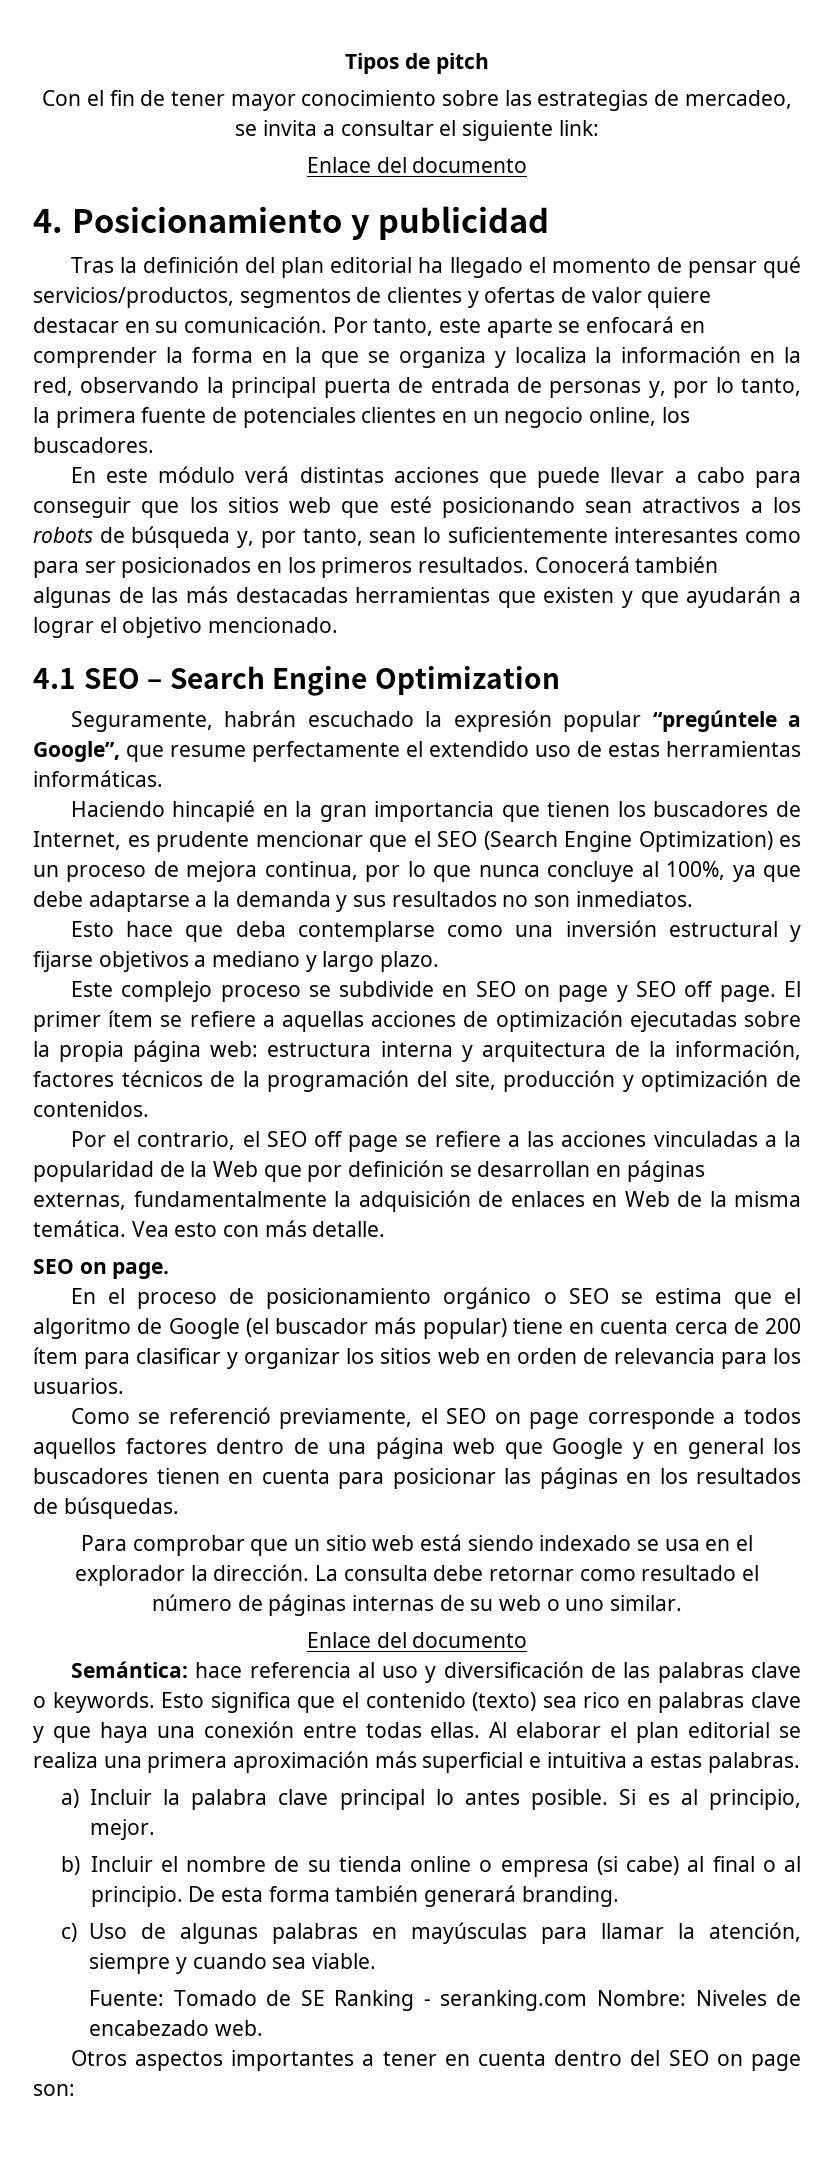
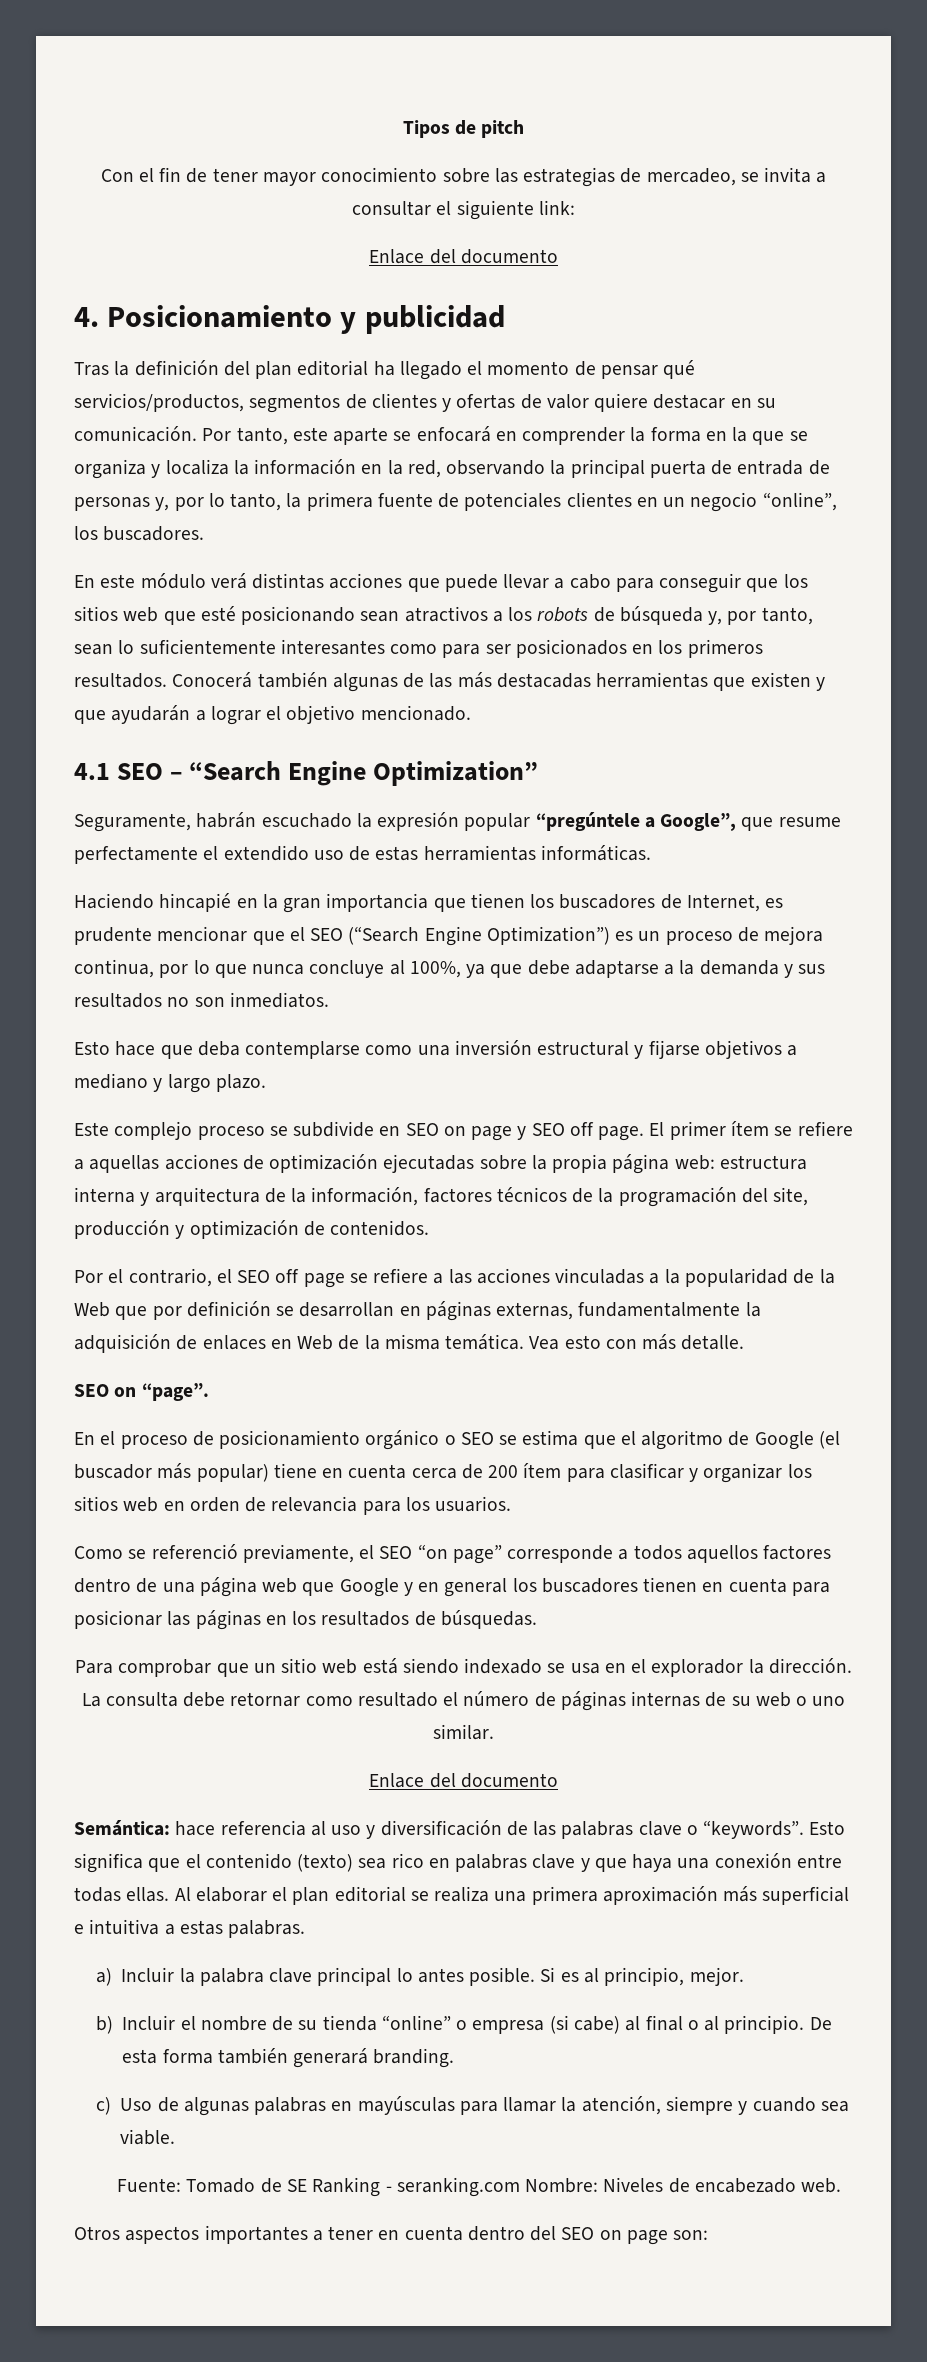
- Por tanto, este aparte se enfocará en comprender la forma en la que se organiza y localiza la información en la red, observando la principal puerta de entrada de personas y, por lo tanto, la primera fuente de potenciales clientes en un negocio online, los buscadores.
+ Por tanto, este aparte se enfocará en comprender la forma en la que se organiza y localiza la información en la red, observando la principal puerta de entrada de personas y, por lo tanto, la primera fuente de potenciales clientes en un negocio “online”, los buscadores.
- 4.1 SEO – Search Engine Optimization
+ 4.1 SEO – “Search Engine Optimization”
- Haciendo hincapié en la gran importancia que tienen los buscadores de Internet, es prudente mencionar que el SEO (Search Engine Optimization) es un proceso de mejora continua, por lo que nunca concluye al 100%, ya que debe adaptarse a la demanda y sus resultados no son inmediatos.
+ Haciendo hincapié en la gran importancia que tienen los buscadores de Internet, es prudente mencionar que el SEO (“Search Engine Optimization”) es un proceso de mejora continua, por lo que nunca concluye al 100%, ya que debe adaptarse a la demanda y sus resultados no son inmediatos.
- SEO on page.
+ SEO on “page”.
- Como se referenció previamente, el SEO on page corresponde a todos aquellos factores dentro de una página web que Google y en general los buscadores tienen en cuenta para posicionar las páginas en los resultados de búsquedas.
+ Como se referenció previamente, el SEO “on page” corresponde a todos aquellos factores dentro de una página web que Google y en general los buscadores tienen en cuenta para posicionar las páginas en los resultados de búsquedas.
- Semántica: hace referencia al uso y diversificación de las palabras clave o keywords.
+ Semántica: hace referencia al uso y diversificación de las palabras clave o “keywords”.
- b) Incluir el nombre de su tienda online o empresa (si cabe) al final o al principio.
+ b) Incluir el nombre de su tienda “online” o empresa (si cabe) al final o al principio.

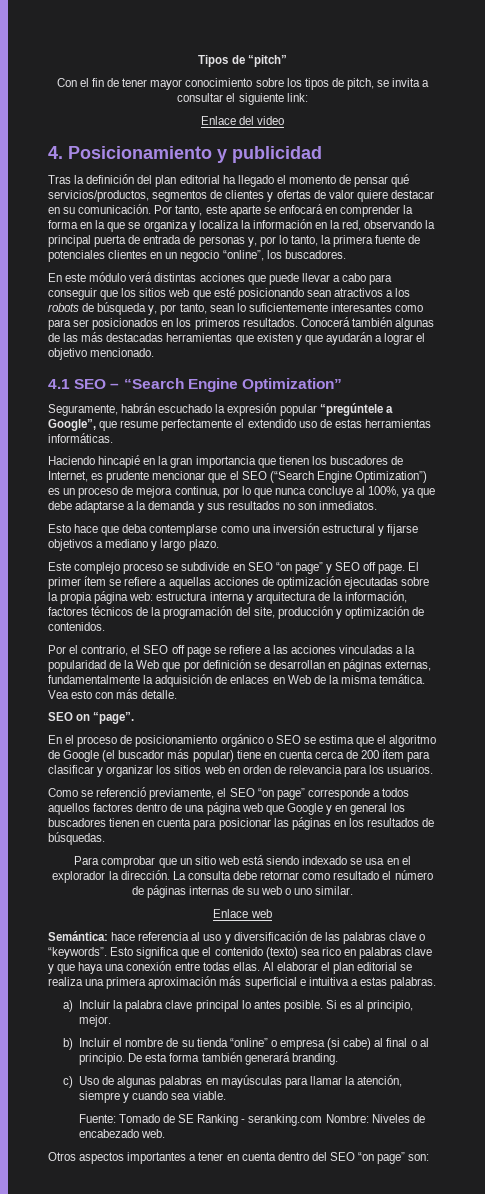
- Tipos de pitch
+ Tipos de “pitch”
- Con el fin de tener mayor conocimiento sobre las estrategias de mercadeo, se invita a consultar el siguiente link:
- Enlace del documento
+ Con el fin de tener mayor conocimiento sobre los tipos de pitch, se invita a consultar el siguiente link:
+ Enlace del video
- Este complejo proceso se subdivide en SEO on page y SEO off page.
+ Este complejo proceso se subdivide en SEO “on page” y SEO off page.
  La consulta debe retornar como resultado el número de páginas internas de su web o uno similar.
- Enlace del documento
+ Enlace web
- Otros aspectos importantes a tener en cuenta dentro del SEO on page son:
+ Otros aspectos importantes a tener en cuenta dentro del SEO “on page” son:

